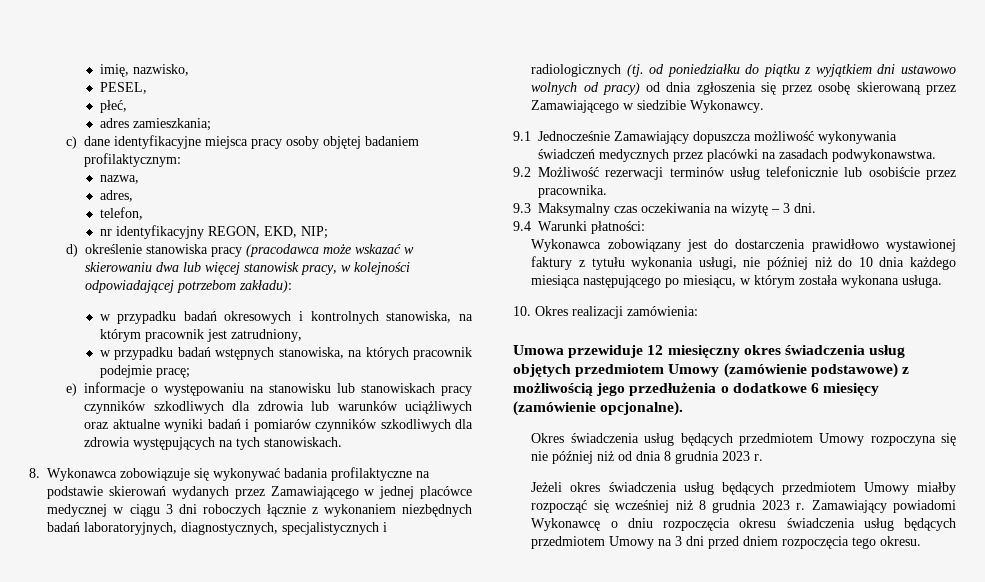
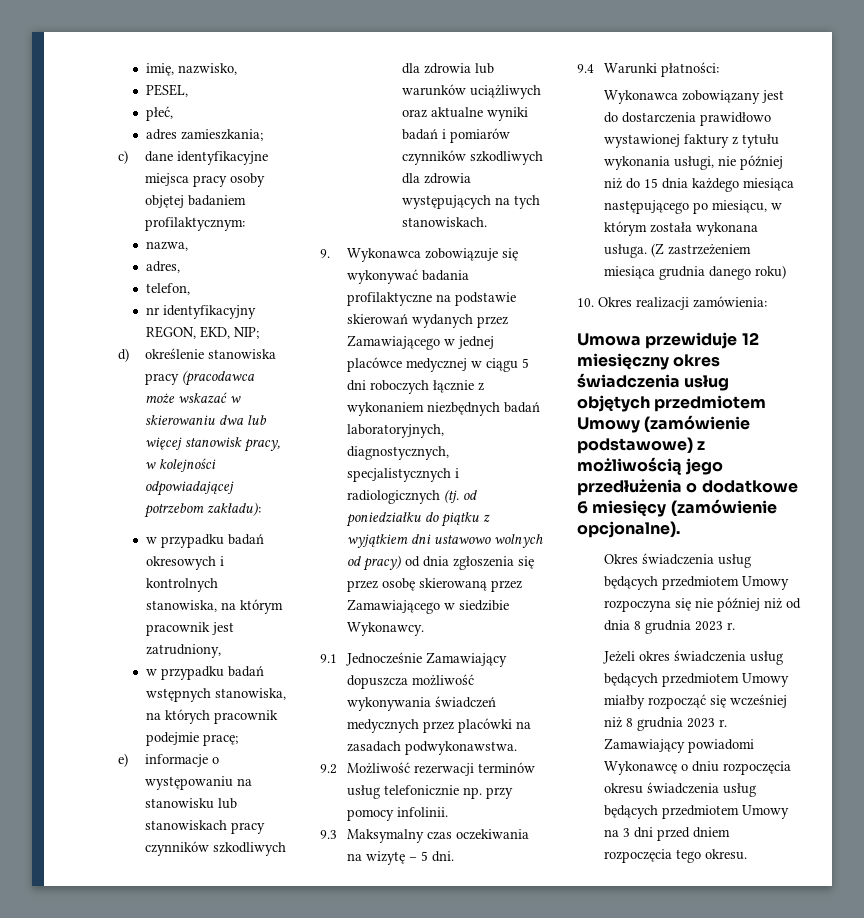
- 8. Wykonawca zobowiązuje się wykonywać badania profilaktyczne na podstawie skierowań wydanych przez Zamawiającego w jednej placówce medycznej w ciągu 3 dni roboczych łącznie z wykonaniem niezbędnych badań laboratoryjnych, diagnostycznych, specjalistycznych i radiologicznych (tj. od poniedziałku do piątku z wyjątkiem dni ustawowo wolnych od pracy) od dnia zgłoszenia się przez osobę skierowaną przez Zamawiającego w siedzibie Wykonawcy.
+ 9. Wykonawca zobowiązuje się wykonywać badania profilaktyczne na podstawie skierowań wydanych przez Zamawiającego w jednej placówce medycznej w ciągu 5 dni roboczych łącznie z wykonaniem niezbędnych badań laboratoryjnych, diagnostycznych, specjalistycznych i radiologicznych (tj. od poniedziałku do piątku z wyjątkiem dni ustawowo wolnych od pracy) od dnia zgłoszenia się przez osobę skierowaną przez Zamawiającego w siedzibie Wykonawcy.
- 9.2 Możliwość rezerwacji terminów usług telefonicznie lub osobiście przez pracownika.
+ 9.2 Możliwość rezerwacji terminów usług telefonicznie np. przy pomocy infolinii.
- 9.3 Maksymalny czas oczekiwania na wizytę – 3 dni.
+ 9.3 Maksymalny czas oczekiwania na wizytę – 5 dni.
- Wykonawca zobowiązany jest do dostarczenia prawidłowo wystawionej faktury z tytułu wykonania usługi, nie później niż do 10 dnia każdego miesiąca następującego po miesiącu, w którym została wykonana usługa.
+ Wykonawca zobowiązany jest do dostarczenia prawidłowo wystawionej faktury z tytułu wykonania usługi, nie później niż do 15 dnia każdego miesiąca następującego po miesiącu, w którym została wykonana usługa. (Z zastrzeżeniem miesiąca grudnia danego roku)

